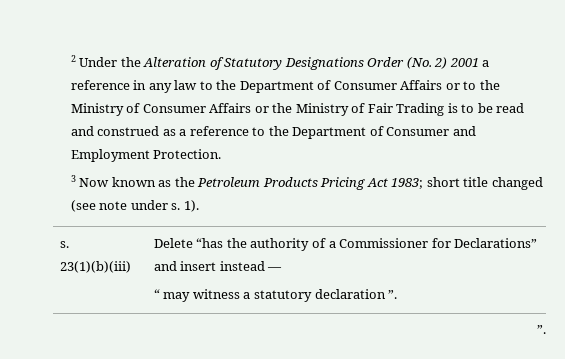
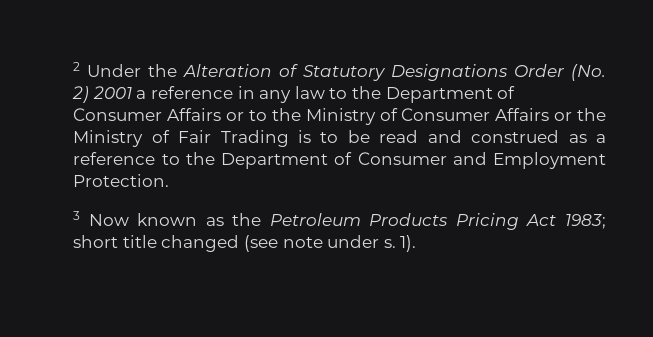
- s. 23(1)(b)(iii) | Delete “has the authority of a Commissioner for Declarations” and insert instead —
- “ may witness a statutory declaration ”.
- ”.

